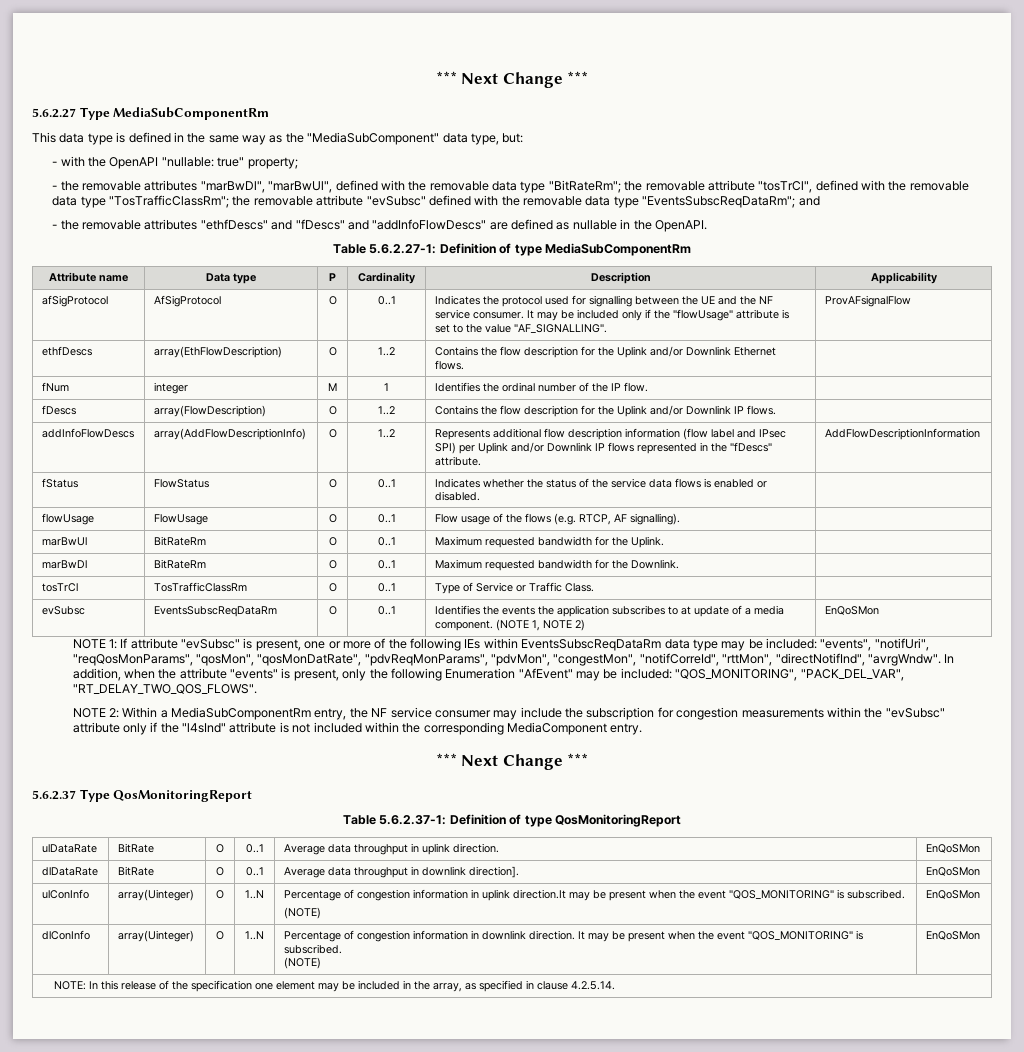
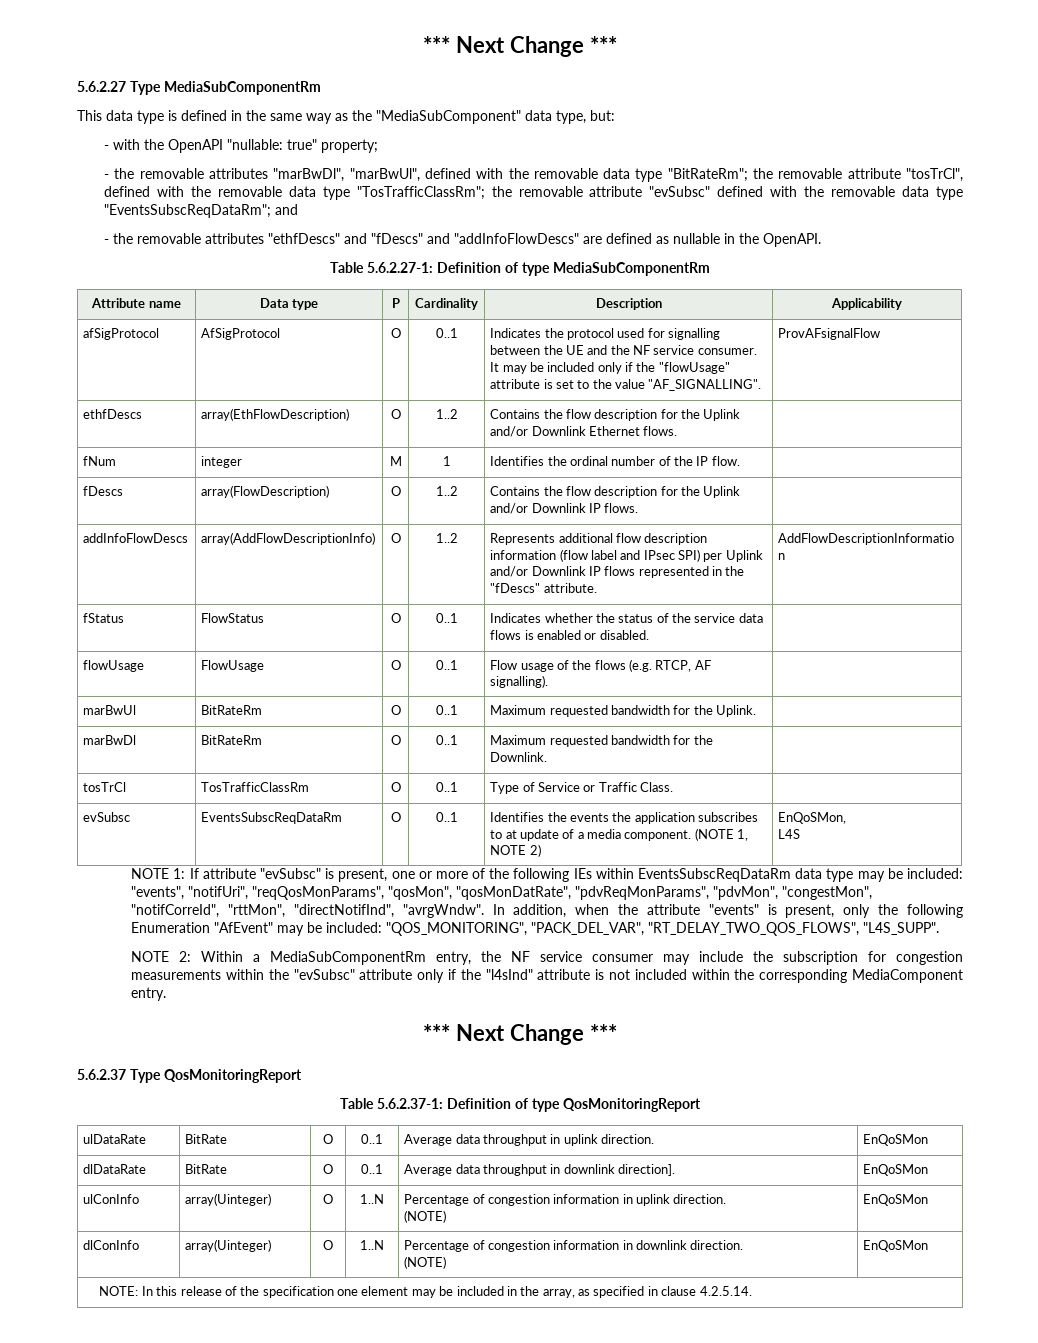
- evSubsc | EventsSubscReqDataRm | O | 0..1 | Identifies the events the application subscribes to at update of a media component. (NOTE 1, NOTE 2) | EnQoSMon
+ evSubsc | EventsSubscReqDataRm | O | 0..1 | Identifies the events the application subscribes to at update of a media component. (NOTE 1, NOTE 2) | EnQoSMon,
+ L4S
- In addition, when the attribute "events" is present, only the following Enumeration "AfEvent" may be included: "QOS_MONITORING", "PACK_DEL_VAR", "RT_DELAY_TWO_QOS_FLOWS".
+ In addition, when the attribute "events" is present, only the following Enumeration "AfEvent" may be included: "QOS_MONITORING", "PACK_DEL_VAR", "RT_DELAY_TWO_QOS_FLOWS", "L4S_SUPP".
- ulConInfo | array(Uinteger) | O | 1..N | Percentage of congestion information in uplink direction.It may be present when the event "QOS_MONITORING" is subscribed.
+ ulConInfo | array(Uinteger) | O | 1..N | Percentage of congestion information in uplink direction.
- dlConInfo | array(Uinteger) | O | 1..N | Percentage of congestion information in downlink direction. It may be present when the event "QOS_MONITORING" is subscribed.
+ dlConInfo | array(Uinteger) | O | 1..N | Percentage of congestion information in downlink direction.

